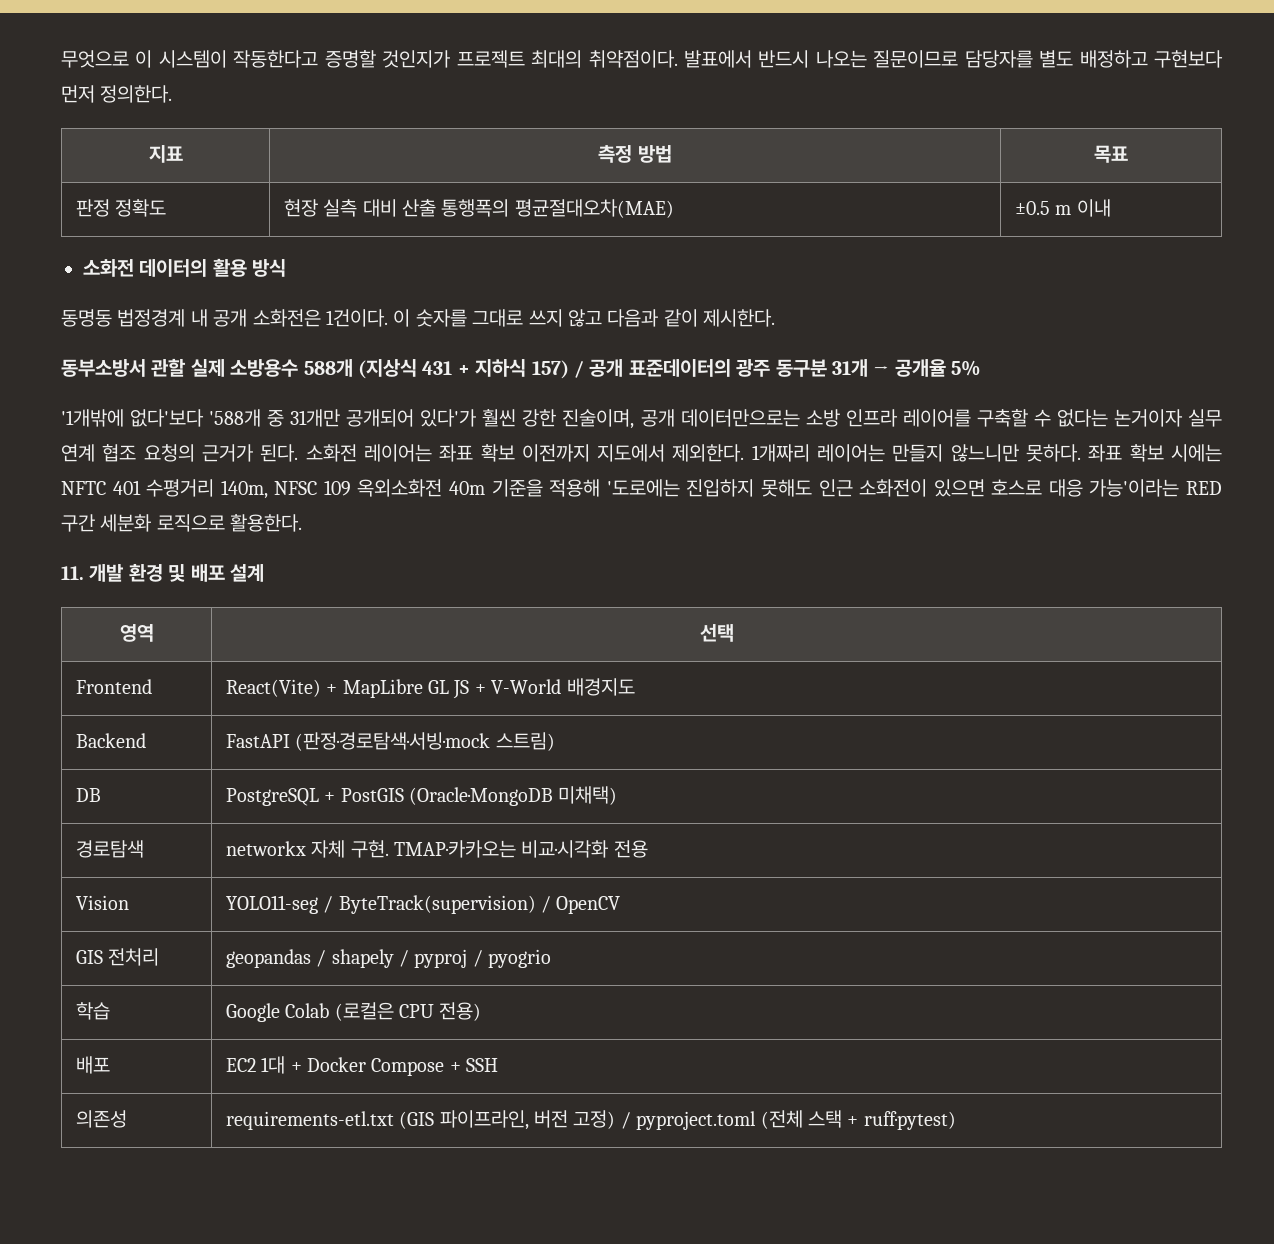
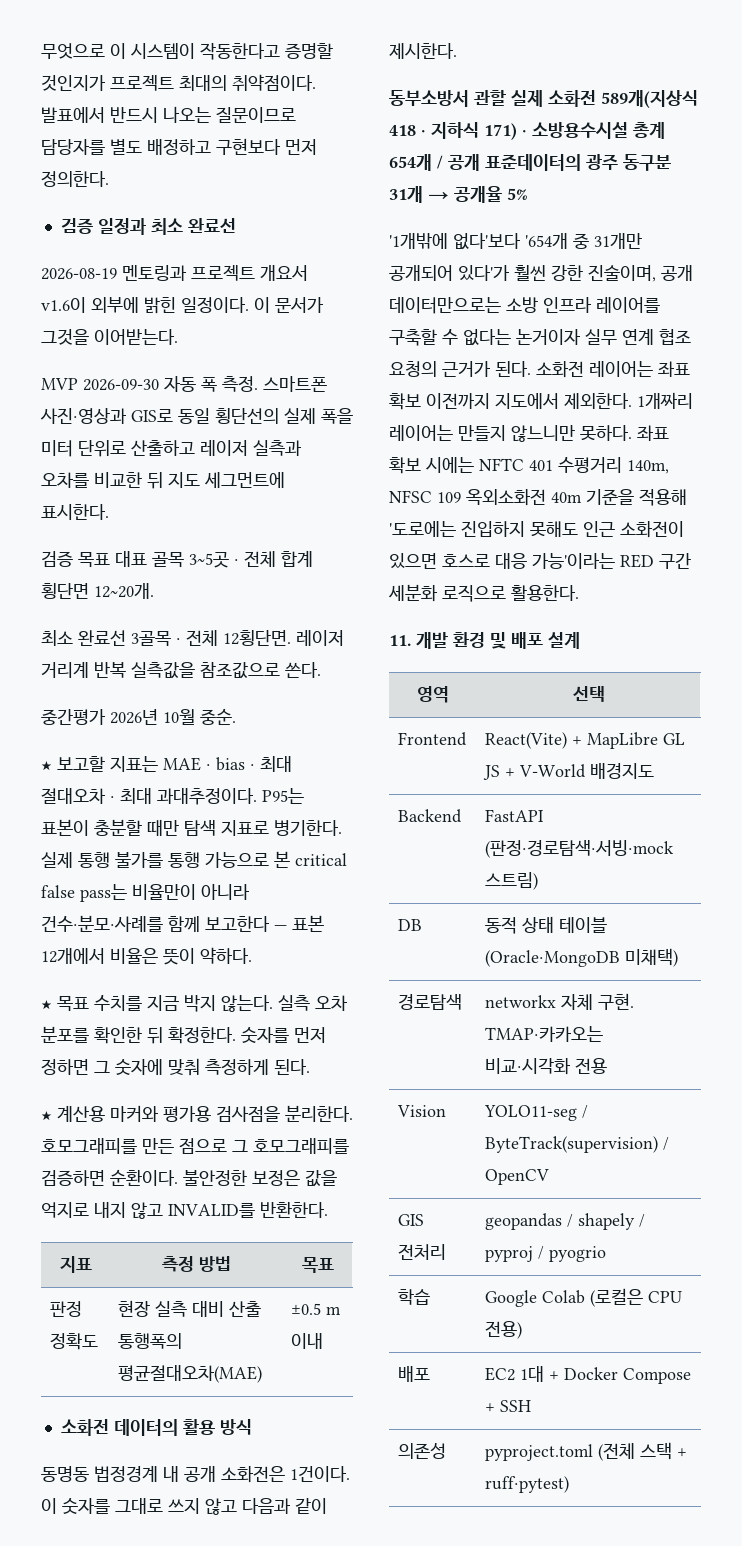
+ 검증 일정과 최소 완료선
+ 2026-08-19 멘토링과 프로젝트 개요서 v1.6이 외부에 밝힌 일정이다. 이 문서가 그것을 이어받는다.
+ MVP 2026-09-30 자동 폭 측정. 스마트폰 사진·영상과 GIS로 동일 횡단선의 실제 폭을 미터 단위로 산출하고 레이저 실측과 오차를 비교한 뒤 지도 세그먼트에 표시한다.
+ 검증 목표 대표 골목 3~5곳 · 전체 합계 횡단면 12~20개.
+ 최소 완료선 3골목 · 전체 12횡단면. 레이저 거리계 반복 실측값을 참조값으로 쓴다.
+ 중간평가 2026년 10월 중순.
+ ★ 보고할 지표는 MAE · bias · 최대 절대오차 · 최대 과대추정이다. P95는 표본이 충분할 때만 탐색 지표로 병기한다. 실제 통행 불가를 통행 가능으로 본 critical false pass는 비율만이 아니라 건수·분모·사례를 함께 보고한다 — 표본 12개에서 비율은 뜻이 약하다.
+ ★ 목표 수치를 지금 박지 않는다. 실측 오차 분포를 확인한 뒤 확정한다. 숫자를 먼저 정하면 그 숫자에 맞춰 측정하게 된다.
+ ★ 계산용 마커와 평가용 검사점을 분리한다. 호모그래피를 만든 점으로 그 호모그래피를 검증하면 순환이다. 불안정한 보정은 값을 억지로 내지 않고 INVALID를 반환한다.
- 동부소방서 관할 실제 소방용수 588개 (지상식 431 + 지하식 157) / 공개 표준데이터의 광주 동구분 31개 → 공개율 5%
+ 동부소방서 관할 실제 소화전 589개(지상식 418 · 지하식 171) · 소방용수시설 총계 654개 / 공개 표준데이터의 광주 동구분 31개 → 공개율 5%
- '1개밖에 없다'보다 '588개 중 31개만 공개되어 있다'가 훨씬 강한 진술이며, 공개 데이터만으로는 소방 인프라 레이어를 구축할 수 없다는 논거이자 실무 연계 협조 요청의 근거가 된다.
+ '1개밖에 없다'보다 '654개 중 31개만 공개되어 있다'가 훨씬 강한 진술이며, 공개 데이터만으로는 소방 인프라 레이어를 구축할 수 없다는 논거이자 실무 연계 협조 요청의 근거가 된다.
- DB | PostgreSQL + PostGIS (Oracle·MongoDB 미채택)
+ DB | 동적 상태 테이블 (Oracle·MongoDB 미채택)
- 의존성 | requirements-etl.txt (GIS 파이프라인, 버전 고정) / pyproject.toml (전체 스택 + ruff·pytest)
+ 의존성 | pyproject.toml (전체 스택 + ruff·pytest)

